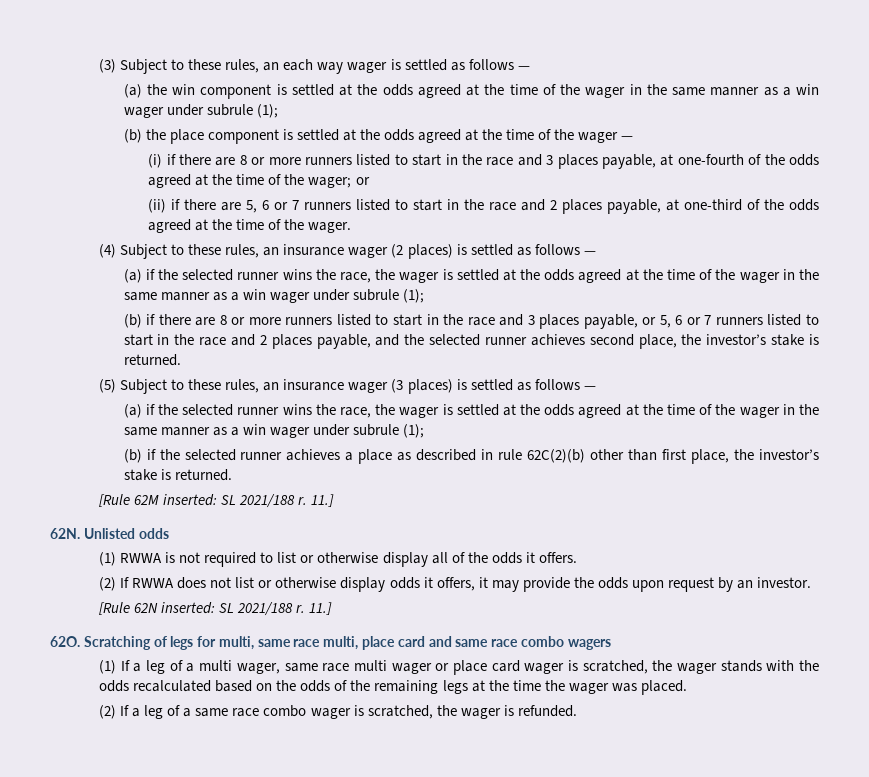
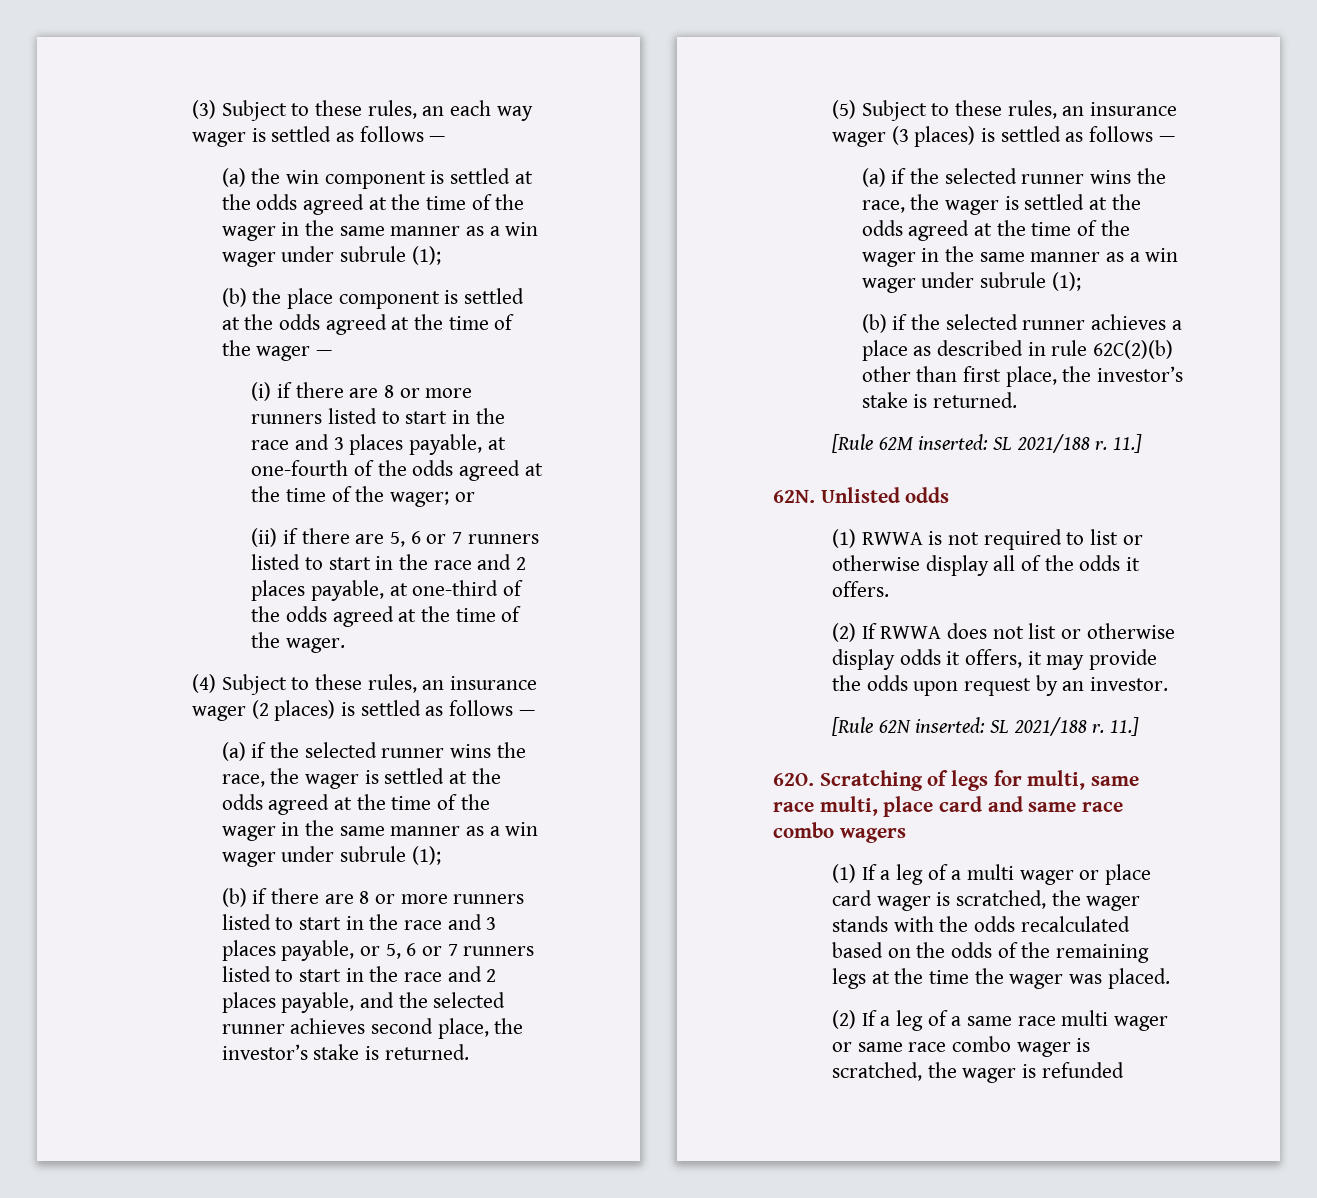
- (1) If a leg of a multi wager, same race multi wager or place card wager is scratched, the wager stands with the odds recalculated based on the odds of the remaining legs at the time the wager was placed.
+ (1) If a leg of a multi wager or place card wager is scratched, the wager stands with the odds recalculated based on the odds of the remaining legs at the time the wager was placed.
- (2) If a leg of a same race combo wager is scratched, the wager is refunded.
+ (2) If a leg of a same race multi wager or same race combo wager is scratched, the wager is refunded

